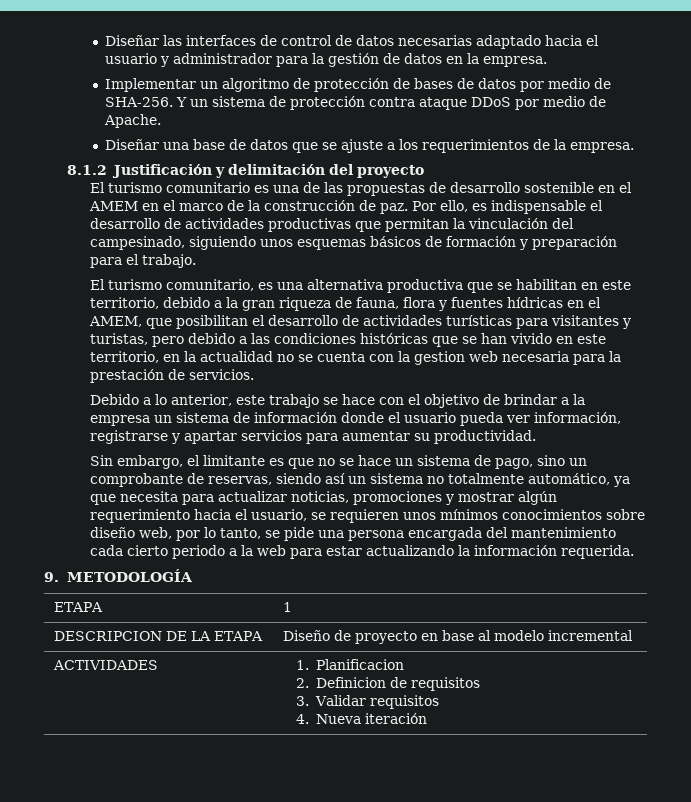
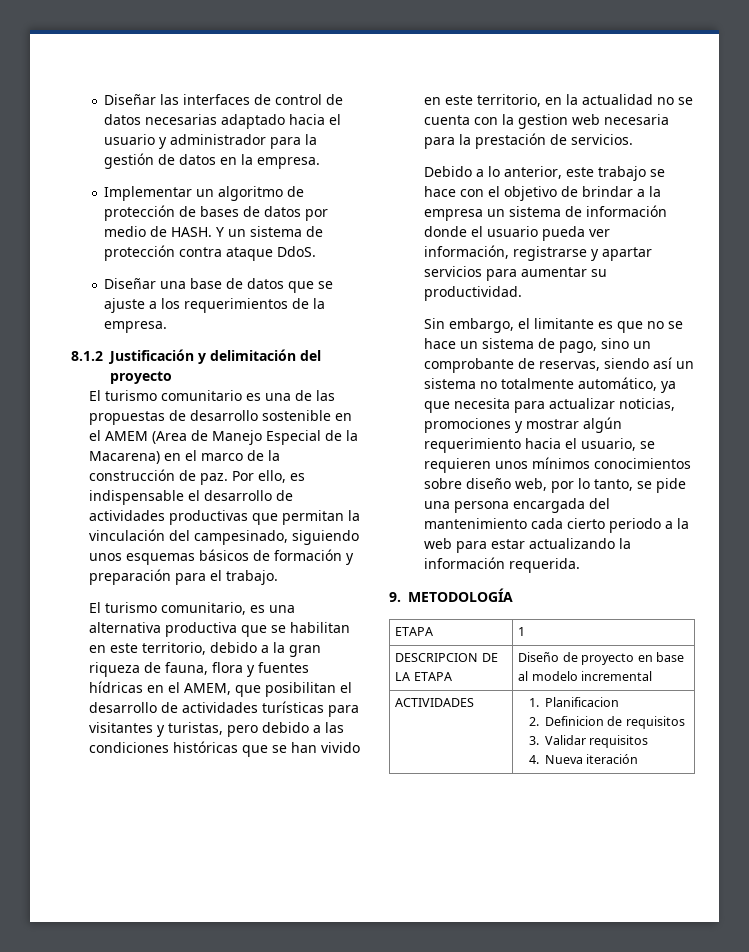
- Implementar un algoritmo de protección de bases de datos por medio de SHA-256.
+ Implementar un algoritmo de protección de bases de datos por medio de HASH.
- Y un sistema de protección contra ataque DDoS por medio de Apache.
+ Y un sistema de protección contra ataque DdoS.
- El turismo comunitario es una de las propuestas de desarrollo sostenible en el AMEM en el marco de la construcción de paz.
+ El turismo comunitario es una de las propuestas de desarrollo sostenible en el AMEM (Area de Manejo Especial de la Macarena) en el marco de la construcción de paz.

